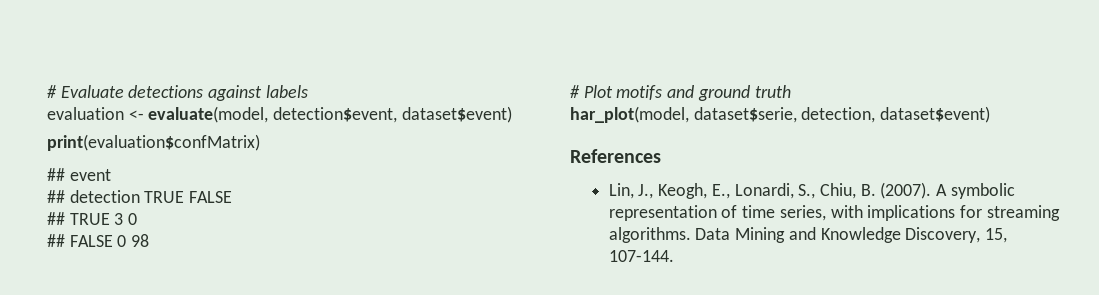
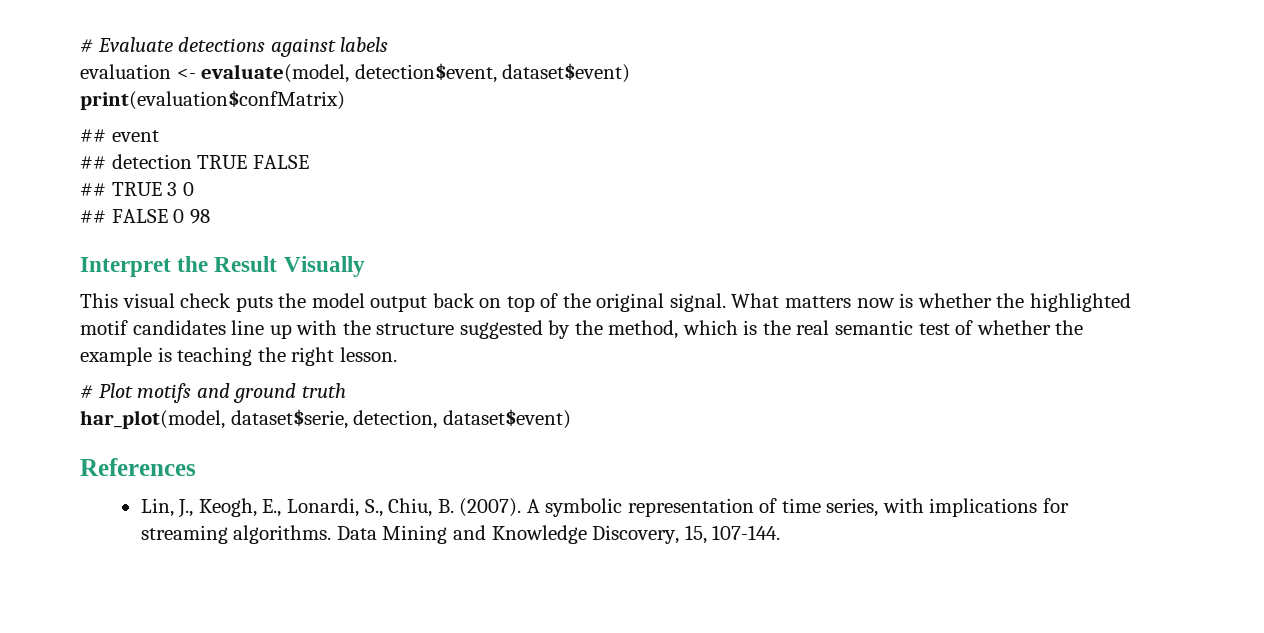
+ Interpret the Result Visually
+ This visual check puts the model output back on top of the original signal. What matters now is whether the highlighted motif candidates line up with the structure suggested by the method, which is the real semantic test of whether the example is teaching the right lesson.

